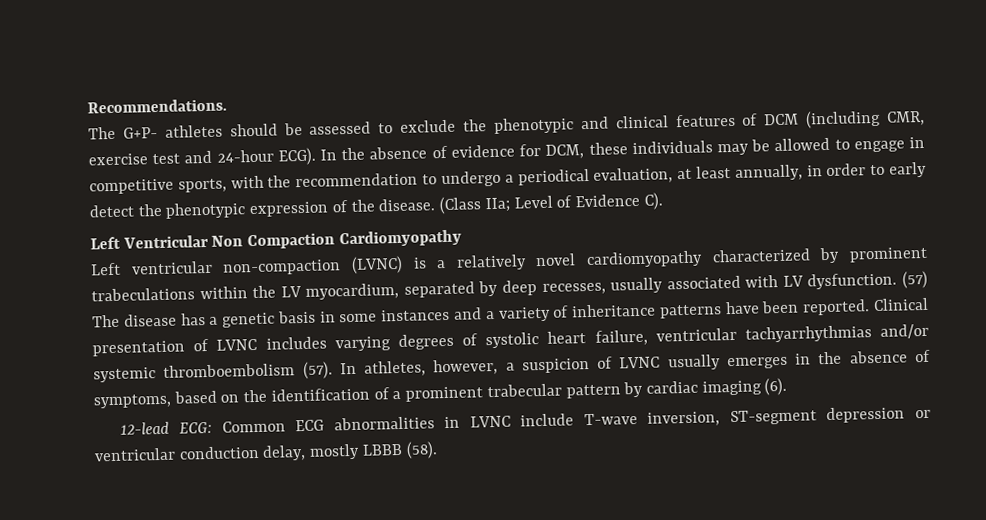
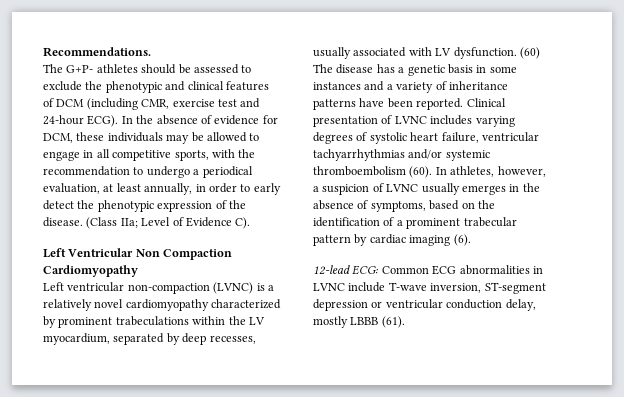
- In the absence of evidence for DCM, these individuals may be allowed to engage in competitive sports, with the recommendation to undergo a periodical evaluation, at least annually, in order to early detect the phenotypic expression of the disease.
+ In the absence of evidence for DCM, these individuals may be allowed to engage in all competitive sports, with the recommendation to undergo a periodical evaluation, at least annually, in order to early detect the phenotypic expression of the disease.
- (57) The disease has a genetic basis in some instances and a variety of inheritance patterns have been reported.
+ (60) The disease has a genetic basis in some instances and a variety of inheritance patterns have been reported.
- Clinical presentation of LVNC includes varying degrees of systolic heart failure, ventricular tachyarrhythmias and/or systemic thromboembolism (57).
+ Clinical presentation of LVNC includes varying degrees of systolic heart failure, ventricular tachyarrhythmias and/or systemic thromboembolism (60).
- 12-lead ECG: Common ECG abnormalities in LVNC include T-wave inversion, ST-segment depression or ventricular conduction delay, mostly LBBB (58).
+ 12-lead ECG: Common ECG abnormalities in LVNC include T-wave inversion, ST-segment depression or ventricular conduction delay, mostly LBBB (61).

